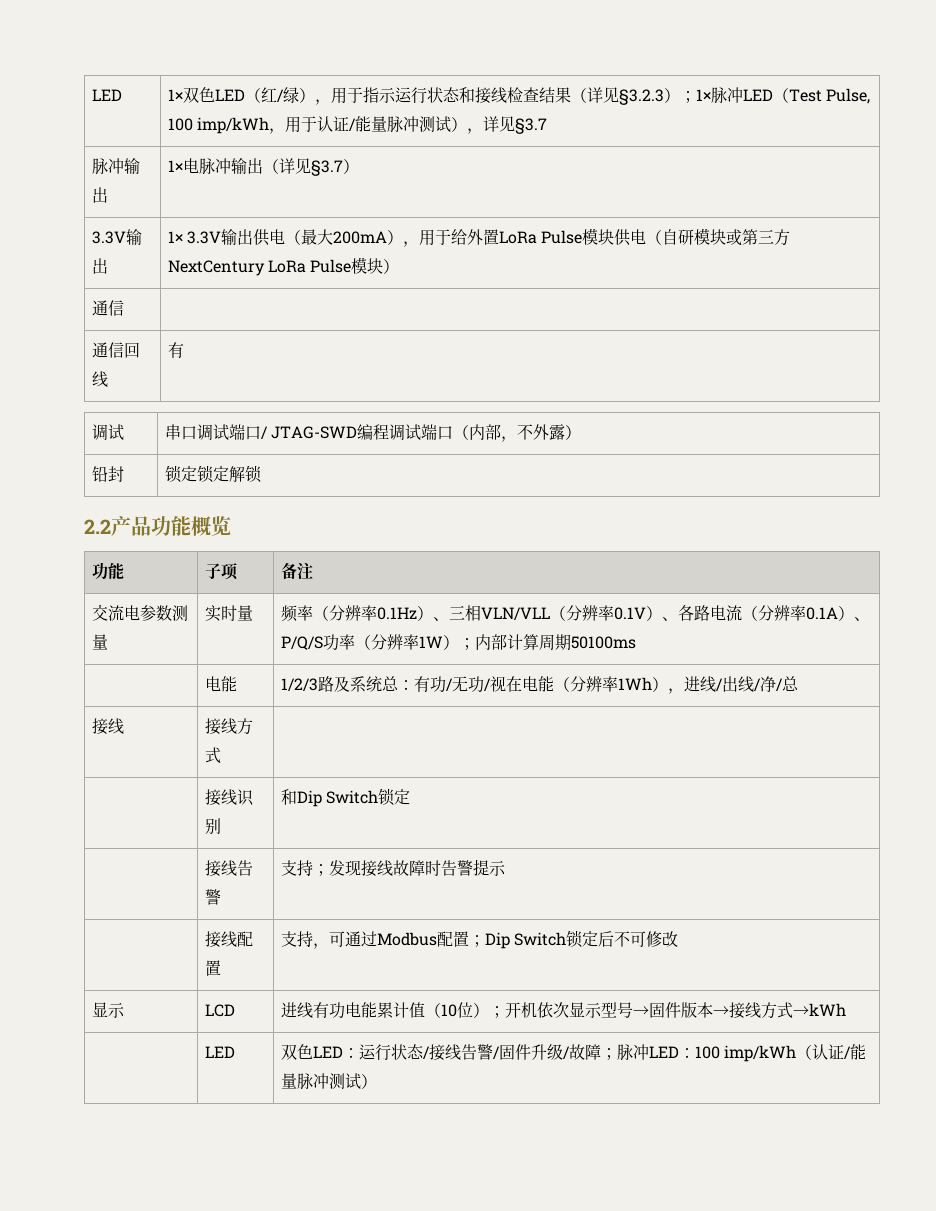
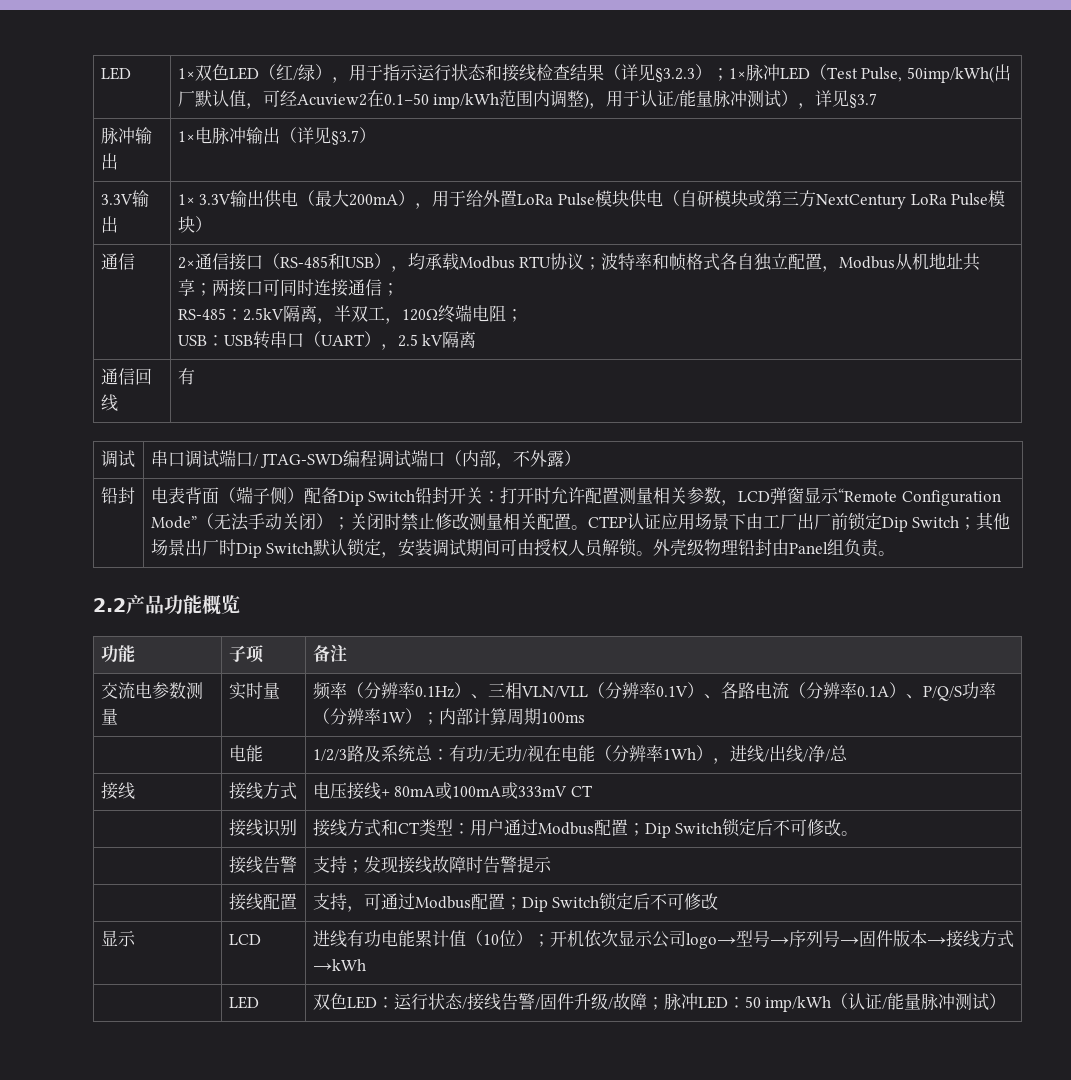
- 1×双色LED（红/绿），用于指示运行状态和接线检查结果（详见§3.2.3）；1×脉冲LED（Test Pulse, 100 imp/kWh，用于认证/能量脉冲测试），详见§3.7
+ 1×双色LED（红/绿），用于指示运行状态和接线检查结果（详见§3.2.3）；1×脉冲LED（Test Pulse, 50imp/kWh(出厂默认值，可经Acuview2在0.1–50 imp/kWh范围内调整)，用于认证/能量脉冲测试），详见§3.7
+ 2×通信接口（RS-485和USB），均承载Modbus RTU协议；波特率和帧格式各自独立配置，Modbus从机地址共享；两接口可同时连接通信；
+ RS-485：2.5kV隔离，半双工，120Ω终端电阻；
+ USB：USB转串口（UART），2.5 kV隔离
- 锁定锁定解锁
+ 电表背面（端子侧）配备Dip Switch铅封开关：打开时允许配置测量相关参数，LCD弹窗显示“Remote Configuration Mode”（无法手动关闭）；关闭时禁止修改测量相关配置。CTEP认证应用场景下由工厂出厂前锁定Dip Switch；其他场景出厂时Dip Switch默认锁定，安装调试期间可由授权人员解锁。外壳级物理铅封由Panel组负责。
- 交流电参数测量 | 实时量 | 频率（分辨率0.1Hz）、三相VLN/VLL（分辨率0.1V）、各路电流（分辨率0.1A）、P/Q/S功率（分辨率1W）；内部计算周期50100ms
+ 交流电参数测量 | 实时量 | 频率（分辨率0.1Hz）、三相VLN/VLL（分辨率0.1V）、各路电流（分辨率0.1A）、P/Q/S功率（分辨率1W）；内部计算周期100ms
- 接线 | 接线方式 |
- | 接线识别 | 和Dip Switch锁定
+ 接线 | 接线方式 | 电压接线+ 80mA或100mA或333mV CT
+ | 接线识别 | 接线方式和CT类型：用户通过Modbus配置；Dip Switch锁定后不可修改。
- 显示 | LCD | 进线有功电能累计值（10位）；开机依次显示型号→固件版本→接线方式→kWh
+ 显示 | LCD | 进线有功电能累计值（10位）；开机依次显示公司logo→型号→序列号→固件版本→接线方式→kWh
- | LED | 双色LED：运行状态/接线告警/固件升级/故障；脉冲LED：100 imp/kWh（认证/能量脉冲测试）
+ | LED | 双色LED：运行状态/接线告警/固件升级/故障；脉冲LED：50 imp/kWh（认证/能量脉冲测试）

